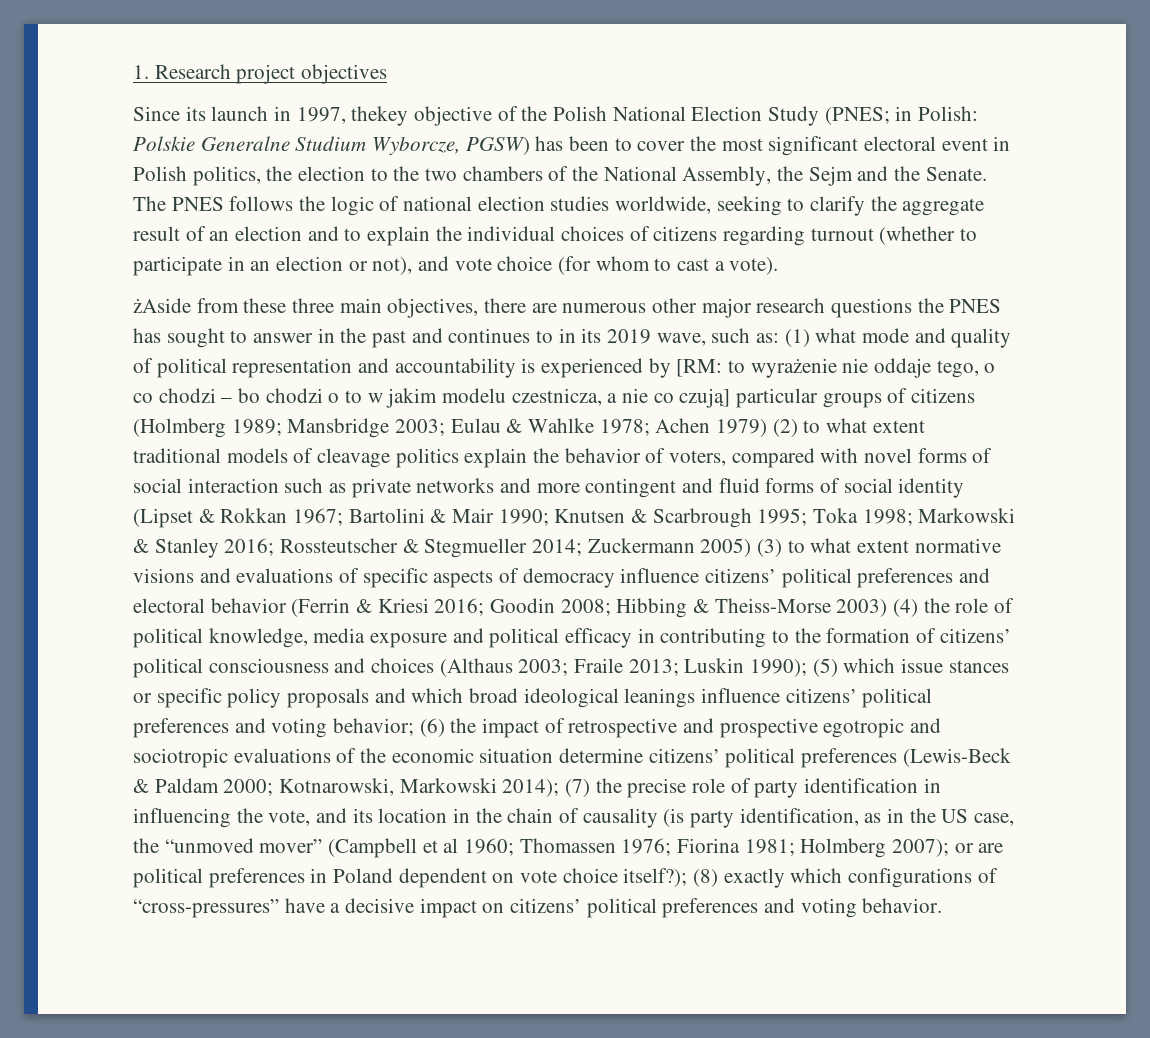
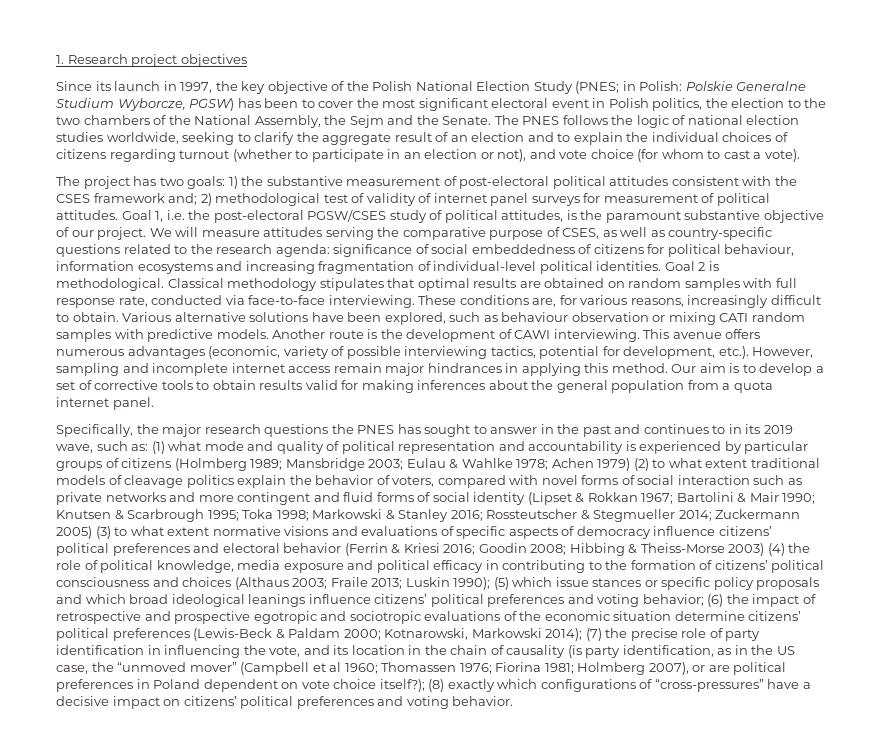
- Since its launch in 1997, thekey objective of the Polish National Election Study (PNES; in Polish: Polskie Generalne Studium Wyborcze, PGSW) has been to cover the most significant electoral event in Polish politics, the election to the two chambers of the National Assembly, the Sejm and the Senate.
+ Since its launch in 1997, the key objective of the Polish National Election Study (PNES; in Polish: Polskie Generalne Studium Wyborcze, PGSW) has been to cover the most significant electoral event in Polish politics, the election to the two chambers of the National Assembly, the Sejm and the Senate.
- żAside from these three main objectives, there are numerous other major research questions the PNES has sought to answer in the past and continues to in its 2019 wave, such as:
+ The project has two goals: 1) the substantive measurement of post-electoral political attitudes consistent with the CSES framework and; 2) methodological test of validity of internet panel surveys for measurement of political attitudes. Goal 1, i.e. the post-electoral PGSW/CSES study of political attitudes, is the paramount substantive objective of our project. We will measure attitudes serving the comparative purpose of CSES, as well as country-specific questions related to the research agenda: significance of social embeddedness of citizens for political behaviour, information ecosystems and increasing fragmentation of individual-level political identities. Goal 2 is methodological. Classical methodology stipulates that optimal results are obtained on random samples with full response rate, conducted via face-to-face interviewing. These conditions are, for various reasons, increasingly difficult to obtain. Various alternative solutions have been explored, such as behaviour observation or mixing CATI random samples with predictive models. Another route is the development of CAWI interviewing. This avenue offers numerous advantages (economic, variety of possible interviewing tactics, potential for development, etc.). However, sampling and incomplete internet access remain major hindrances in applying this method. Our aim is to develop a set of corrective tools to obtain results valid for making inferences about the general population from a quota internet panel.
+ Specifically, the major research questions the PNES has sought to answer in the past and continues to in its 2019 wave, such as:
- (1) what mode and quality of political representation and accountability is experienced by [RM: to wyrażenie nie oddaje tego, o co chodzi – bo chodzi o to w jakim modelu czestnicza, a nie co czują] particular groups of citizens (Holmberg 1989;
+ (1) what mode and quality of political representation and accountability is experienced by particular groups of citizens (Holmberg 1989;
- Holmberg 2007); or are political preferences in Poland dependent on vote choice itself?);
+ Holmberg 2007), or are political preferences in Poland dependent on vote choice itself?);

